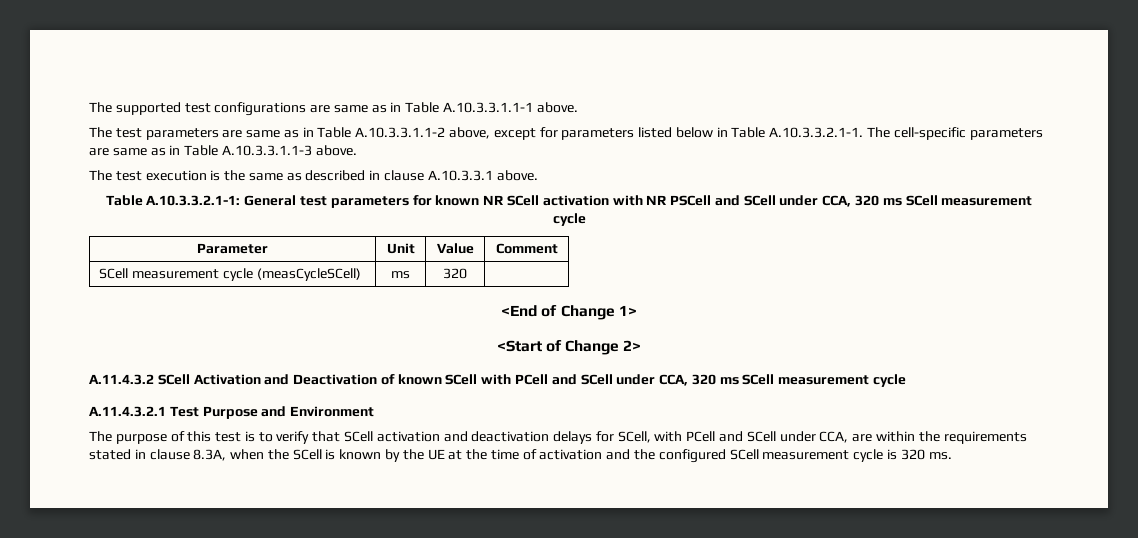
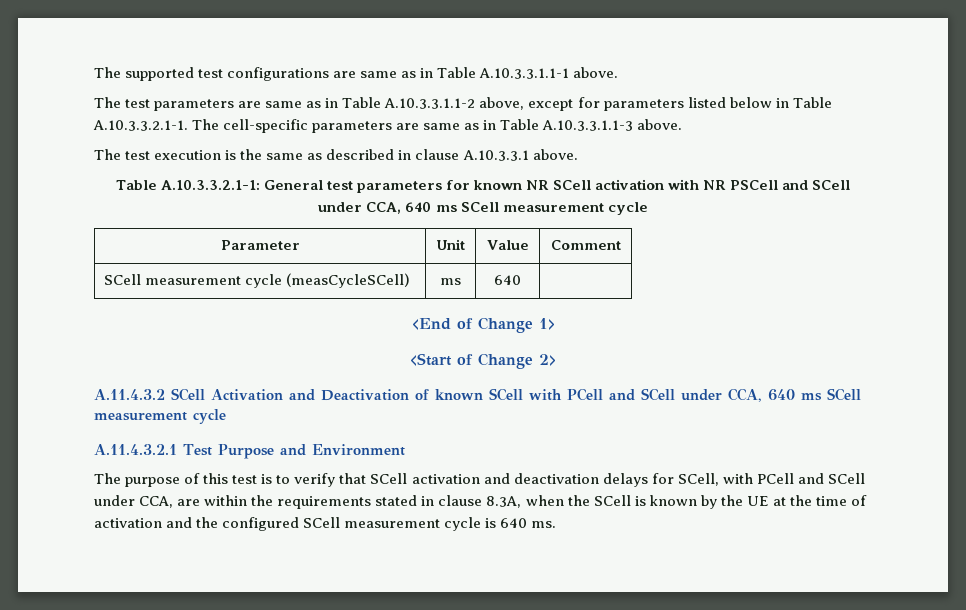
- Table A.10.3.3.2.1-1: General test parameters for known NR SCell activation with NR PSCell and SCell under CCA, 320 ms SCell measurement cycle
+ Table A.10.3.3.2.1-1: General test parameters for known NR SCell activation with NR PSCell and SCell under CCA, 640 ms SCell measurement cycle
- SCell measurement cycle (measCycleSCell) | ms | 320 |
+ SCell measurement cycle (measCycleSCell) | ms | 640 |
- A.11.4.3.2 SCell Activation and Deactivation of known SCell with PCell and SCell under CCA, 320 ms SCell measurement cycle
+ A.11.4.3.2 SCell Activation and Deactivation of known SCell with PCell and SCell under CCA, 640 ms SCell measurement cycle
- The purpose of this test is to verify that SCell activation and deactivation delays for SCell, with PCell and SCell under CCA, are within the requirements stated in clause 8.3A, when the SCell is known by the UE at the time of activation and the configured SCell measurement cycle is 320 ms.
+ The purpose of this test is to verify that SCell activation and deactivation delays for SCell, with PCell and SCell under CCA, are within the requirements stated in clause 8.3A, when the SCell is known by the UE at the time of activation and the configured SCell measurement cycle is 640 ms.

